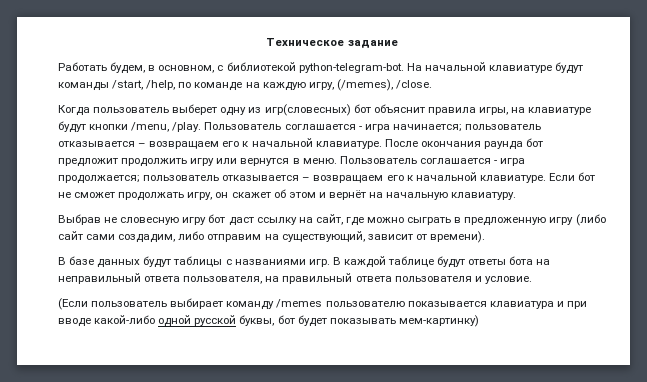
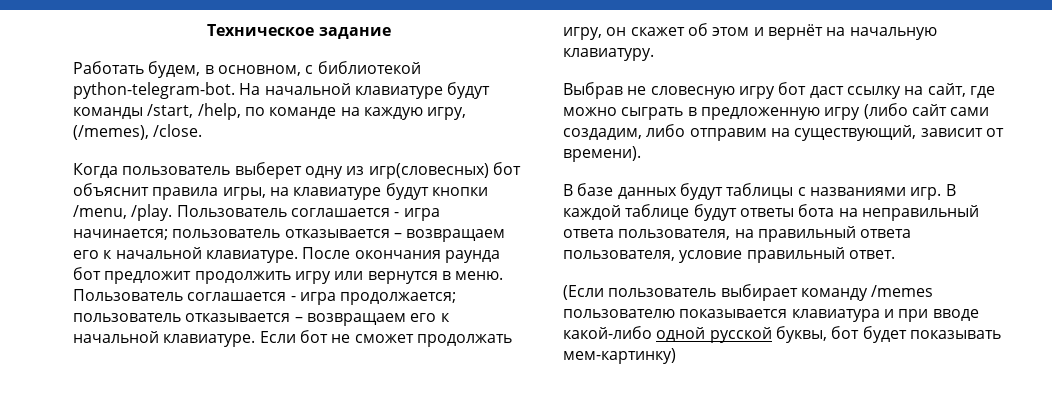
- В каждой таблице будут ответы бота на неправильный ответа пользователя, на правильный ответа пользователя и условие.
+ В каждой таблице будут ответы бота на неправильный ответа пользователя, на правильный ответа пользователя, условие правильный ответ.

